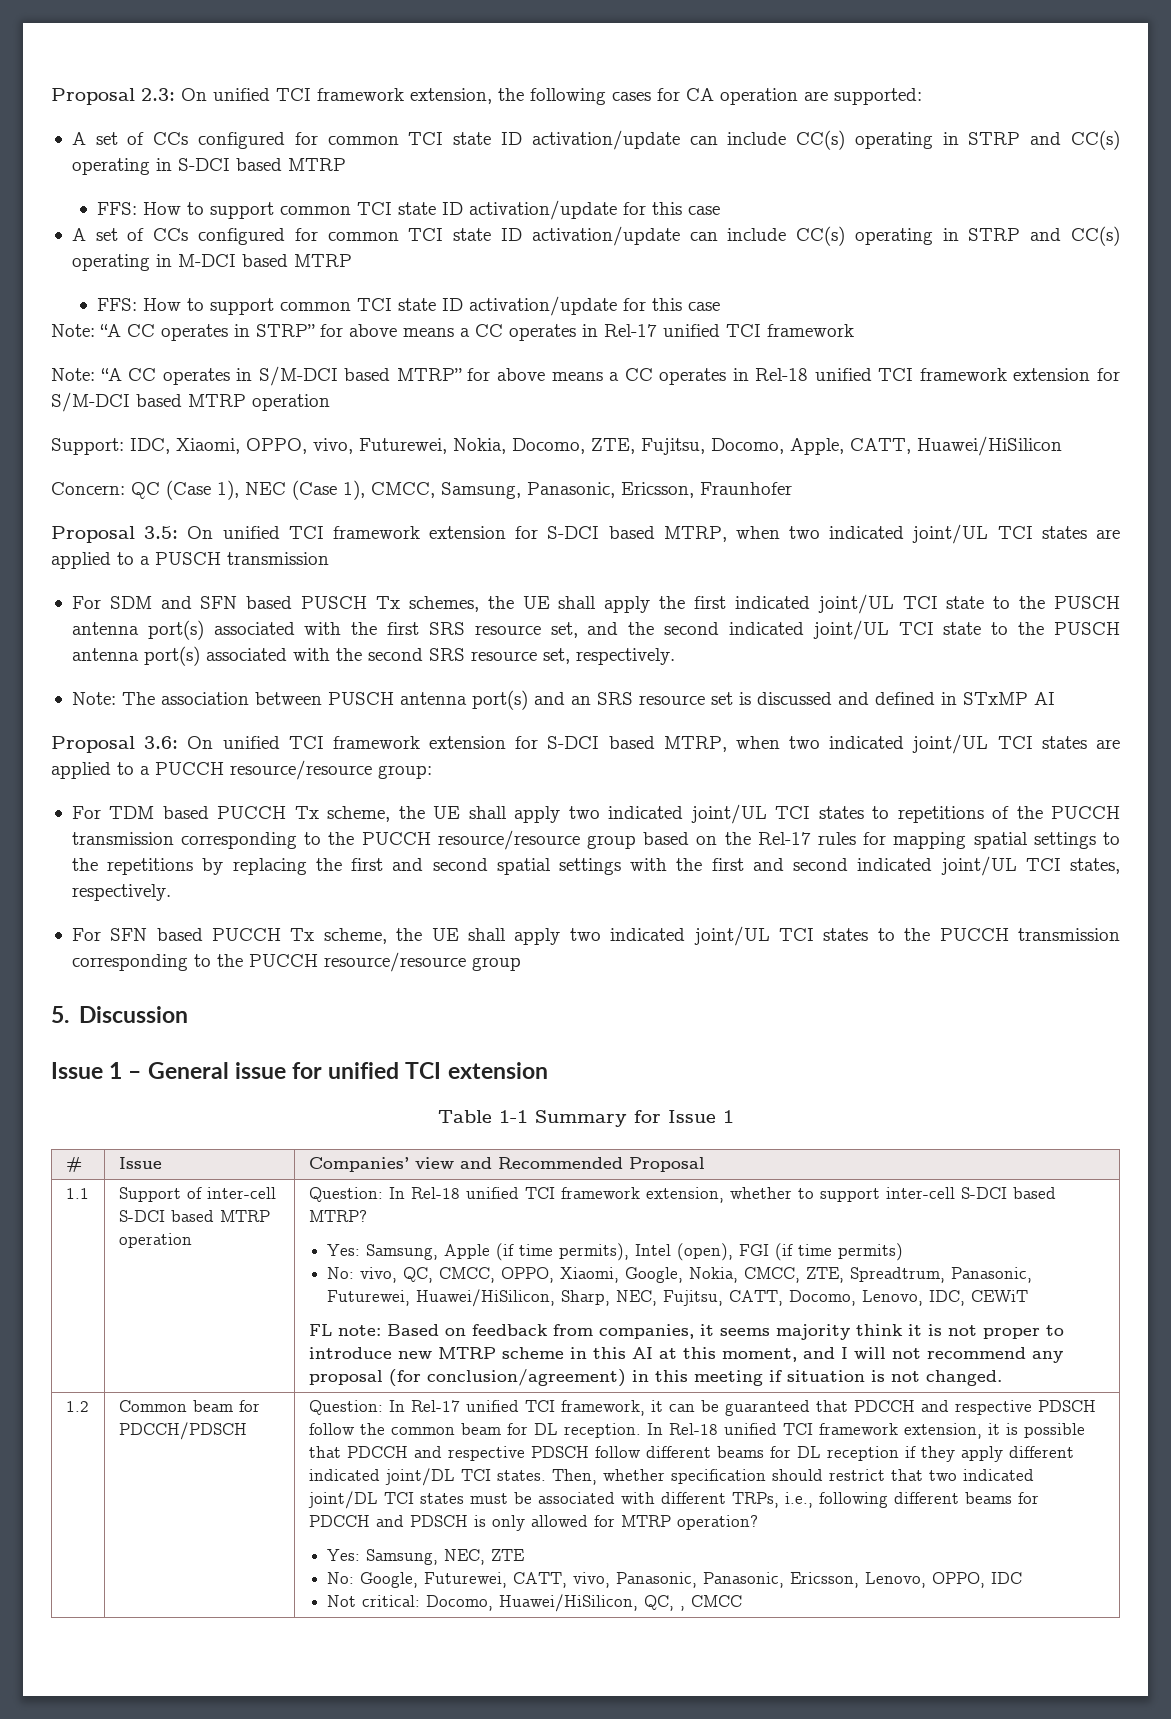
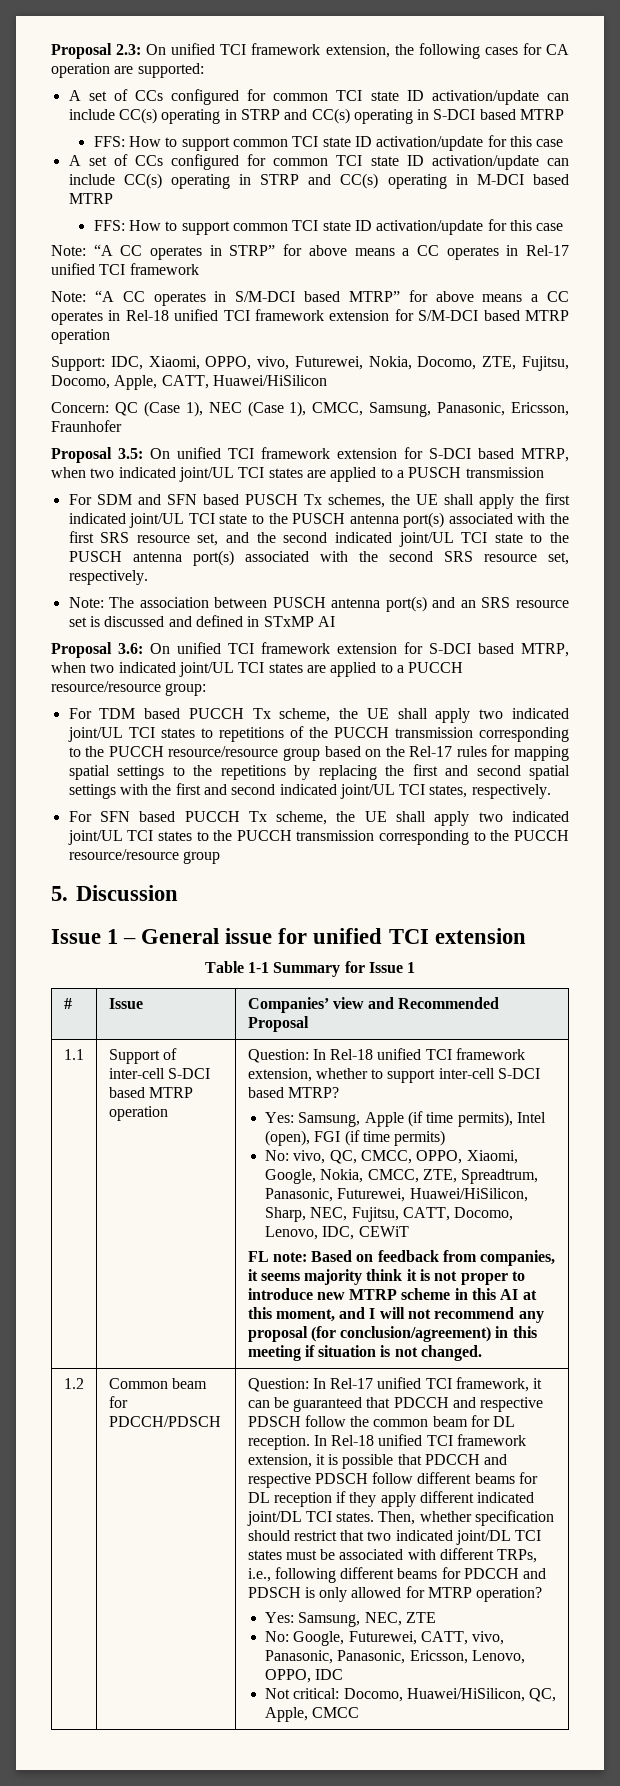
- Not critical: Docomo, Huawei/HiSilicon, QC, , CMCC
+ Not critical: Docomo, Huawei/HiSilicon, QC, Apple, CMCC

